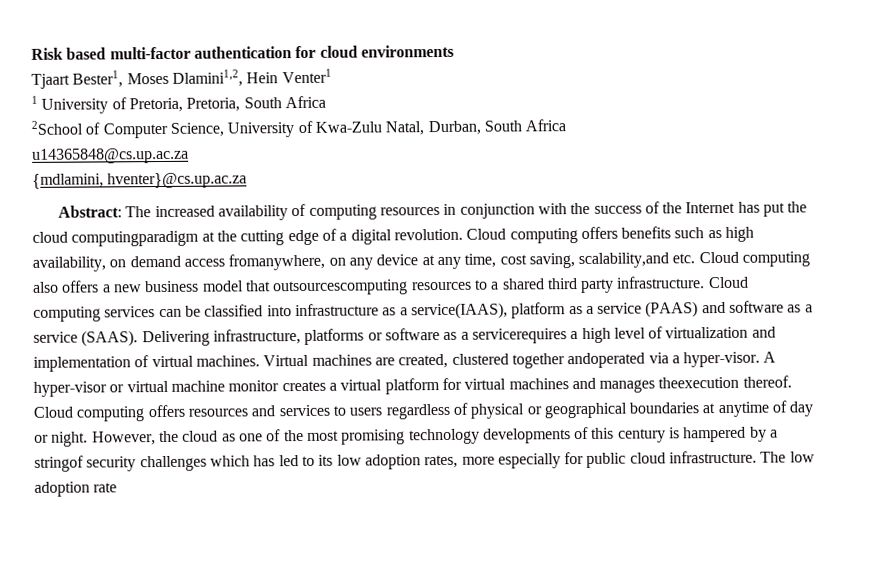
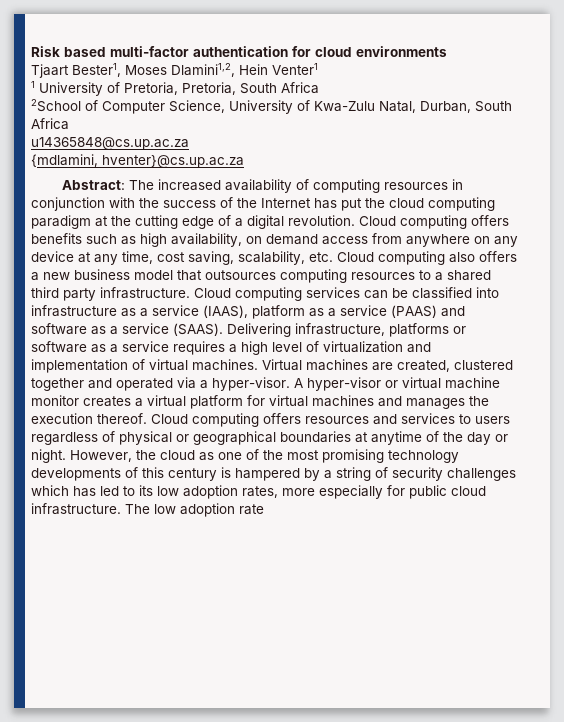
- Abstract: The increased availability of computing resources in conjunction with the success of the Internet has put the cloud computingparadigm at the cutting edge of a digital revolution.
+ Abstract: The increased availability of computing resources in conjunction with the success of the Internet has put the cloud computing paradigm at the cutting edge of a digital revolution.
- Cloud computing offers benefits such as high availability, on demand access fromanywhere, on any device at any time, cost saving, scalability,and etc. Cloud computing also offers a new business model that outsourcescomputing resources to a shared third party infrastructure.
+ Cloud computing offers benefits such as high availability, on demand access from anywhere on any device at any time, cost saving, scalability, etc. Cloud computing also offers a new business model that outsources computing resources to a shared third party infrastructure.
- Cloud computing services can be classified into infrastructure as a service(IAAS), platform as a service (PAAS) and software as a service (SAAS).
+ Cloud computing services can be classified into infrastructure as a service (IAAS), platform as a service (PAAS) and software as a service (SAAS).
- Delivering infrastructure, platforms or software as a servicerequires a high level of virtualization and implementation of virtual machines.
+ Delivering infrastructure, platforms or software as a service requires a high level of virtualization and implementation of virtual machines.
- Virtual machines are created, clustered together andoperated via a hyper-visor.
+ Virtual machines are created, clustered together and operated via a hyper-visor.
- A hyper-visor or virtual machine monitor creates a virtual platform for virtual machines and manages theexecution thereof.
+ A hyper-visor or virtual machine monitor creates a virtual platform for virtual machines and manages the execution thereof.
- Cloud computing offers resources and services to users regardless of physical or geographical boundaries at anytime of day or night.
+ Cloud computing offers resources and services to users regardless of physical or geographical boundaries at anytime of the day or night.
- However, the cloud as one of the most promising technology developments of this century is hampered by a stringof security challenges which has led to its low adoption rates, more especially for public cloud infrastructure.
+ However, the cloud as one of the most promising technology developments of this century is hampered by a string of security challenges which has led to its low adoption rates, more especially for public cloud infrastructure.

